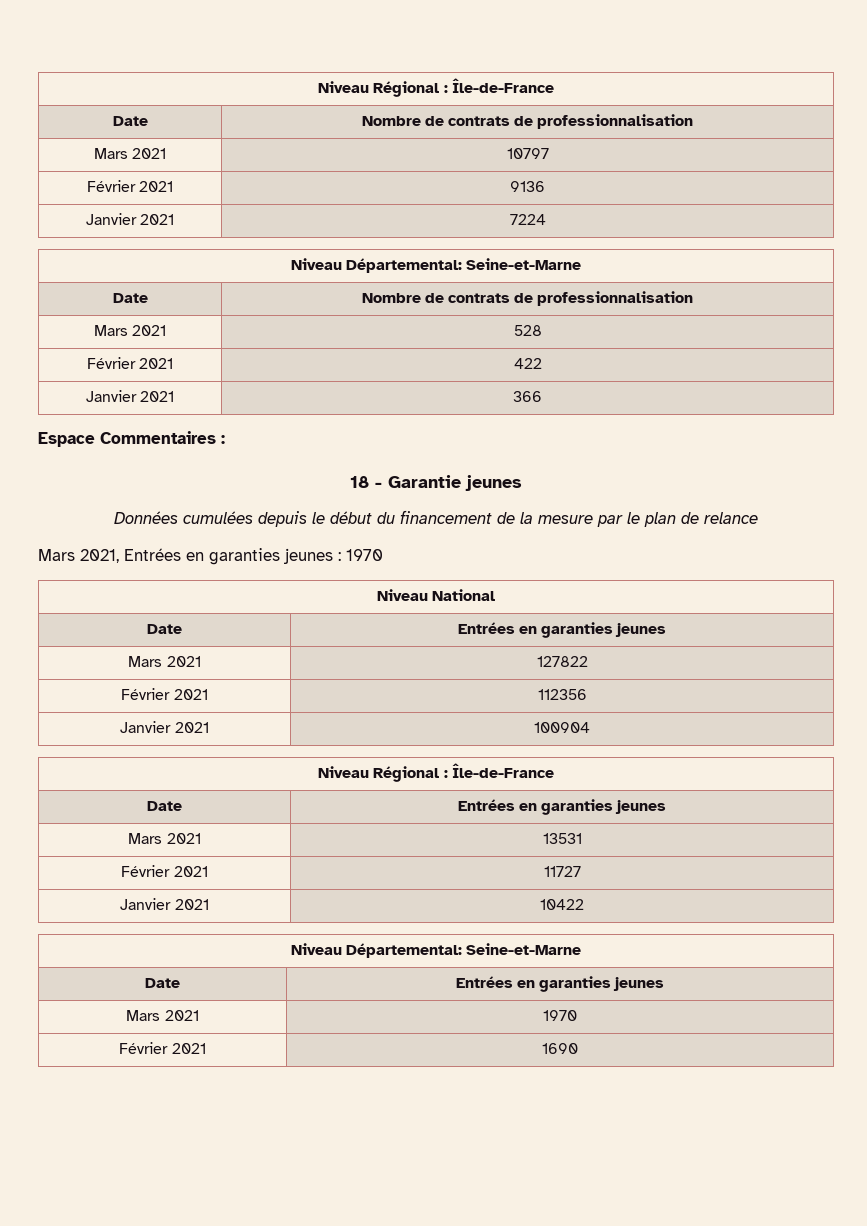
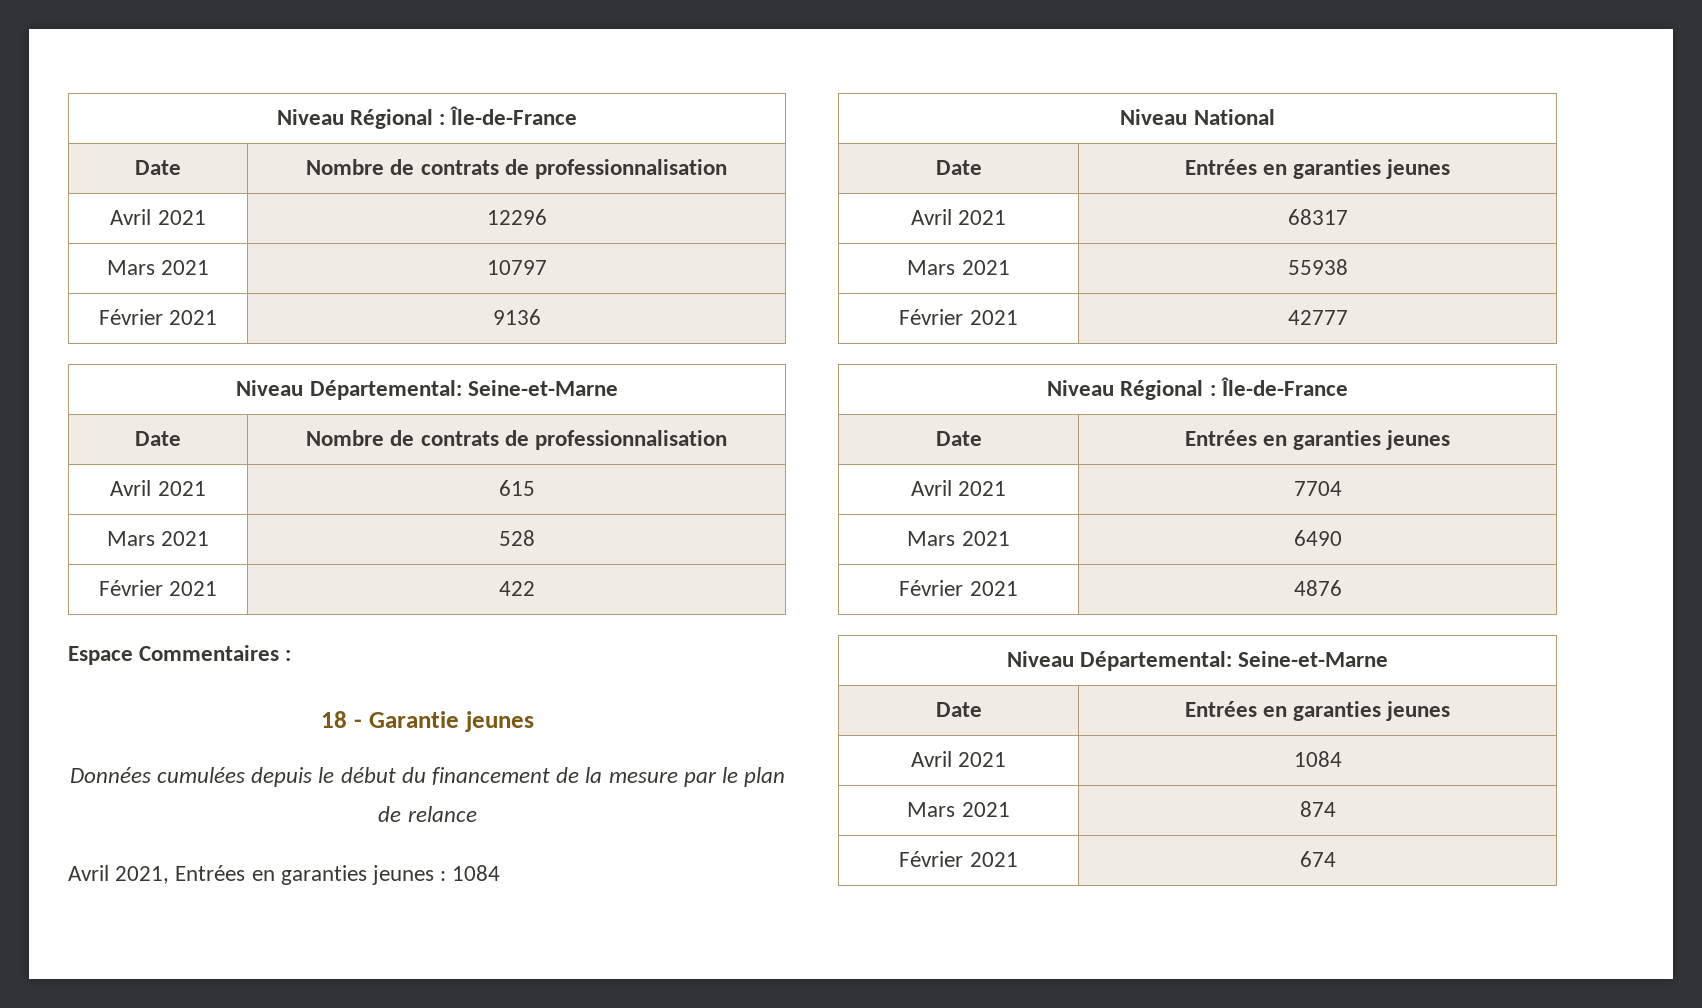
+ Avril 2021 | 12296
- Janvier 2021 | 7224
+ Avril 2021 | 615
- Janvier 2021 | 366
- Mars 2021, Entrées en garanties jeunes : 1970
+ Avril 2021, Entrées en garanties jeunes : 1084
- Mars 2021 | 127822
- Février 2021 | 112356
- Janvier 2021 | 100904
+ Avril 2021 | 68317
+ Mars 2021 | 55938
+ Février 2021 | 42777
- Mars 2021 | 13531
- Février 2021 | 11727
- Janvier 2021 | 10422
+ Avril 2021 | 7704
+ Mars 2021 | 6490
+ Février 2021 | 4876
- Mars 2021 | 1970
- Février 2021 | 1690
+ Avril 2021 | 1084
+ Mars 2021 | 874
+ Février 2021 | 674

